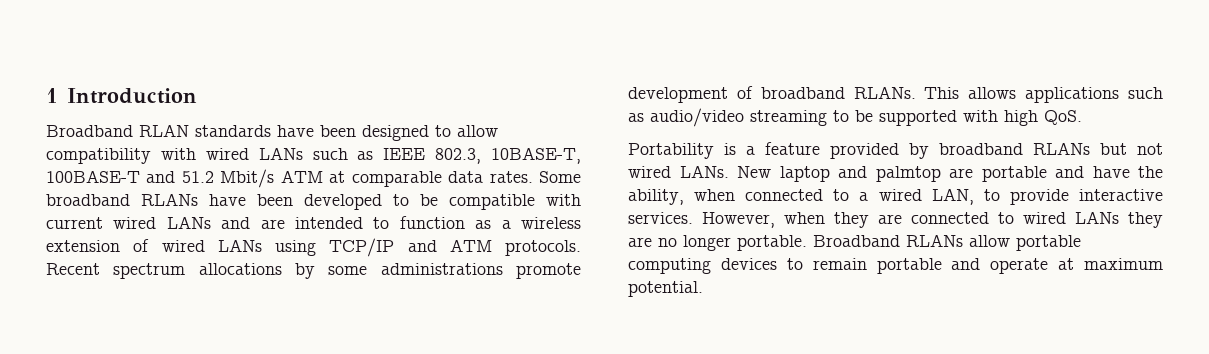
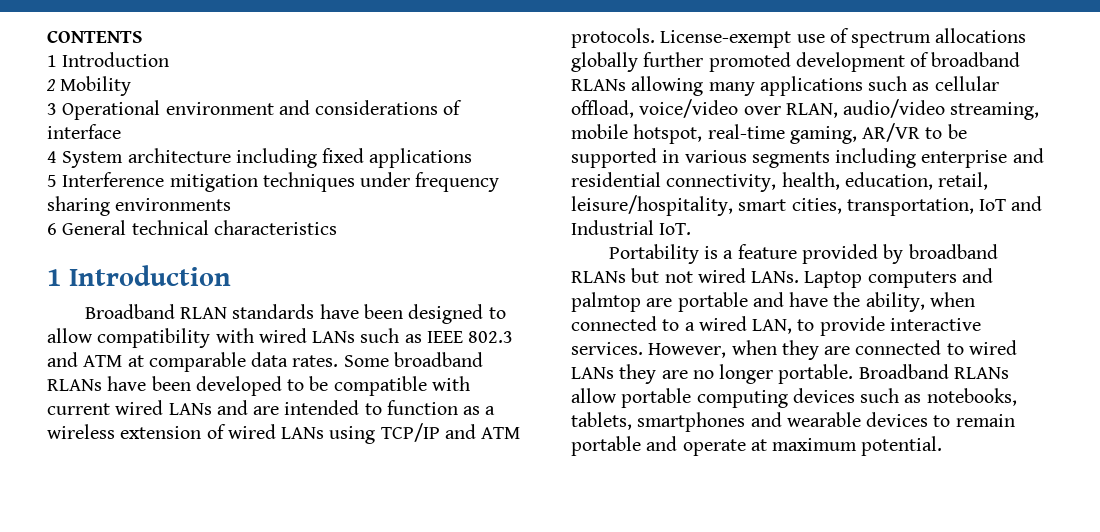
+ CONTENTS
+ 1 Introduction
+ 2 Mobility
+ 3 Operational environment and considerations of interface
+ 4 System architecture including fixed applications
+ 5 Interference mitigation techniques under frequency sharing environments
+ 6 General technical characteristics
- Broadband RLAN standards have been designed to allow compatibility with wired LANs such as IEEE 802.3, 10BASE-T, 100BASE-T and 51.2 Mbit/s ATM at comparable data rates.
+ Broadband RLAN standards have been designed to allow compatibility with wired LANs such as IEEE 802.3 and ATM at comparable data rates.
- Recent spectrum allocations by some administrations promote development of broadband RLANs. This allows applications such as audio/video streaming to be supported with high QoS.
+ License-exempt use of spectrum allocations globally further promoted development of broadband RLANs allowing many applications such as cellular offload, voice/video over RLAN, audio/video streaming, mobile hotspot, real-time gaming, AR/VR to be supported in various segments including enterprise and residential connectivity, health, education, retail, leisure/hospitality, smart cities, transportation, IoT and Industrial IoT.
- New laptop and palmtop are portable and have the ability, when connected to a wired LAN, to provide interactive services.
+ Laptop computers and palmtop are portable and have the ability, when connected to a wired LAN, to provide interactive services.
- Broadband RLANs allow portable computing devices to remain portable and operate at maximum potential.
+ Broadband RLANs allow portable computing devices such as notebooks, tablets, smartphones and wearable devices to remain portable and operate at maximum potential.

